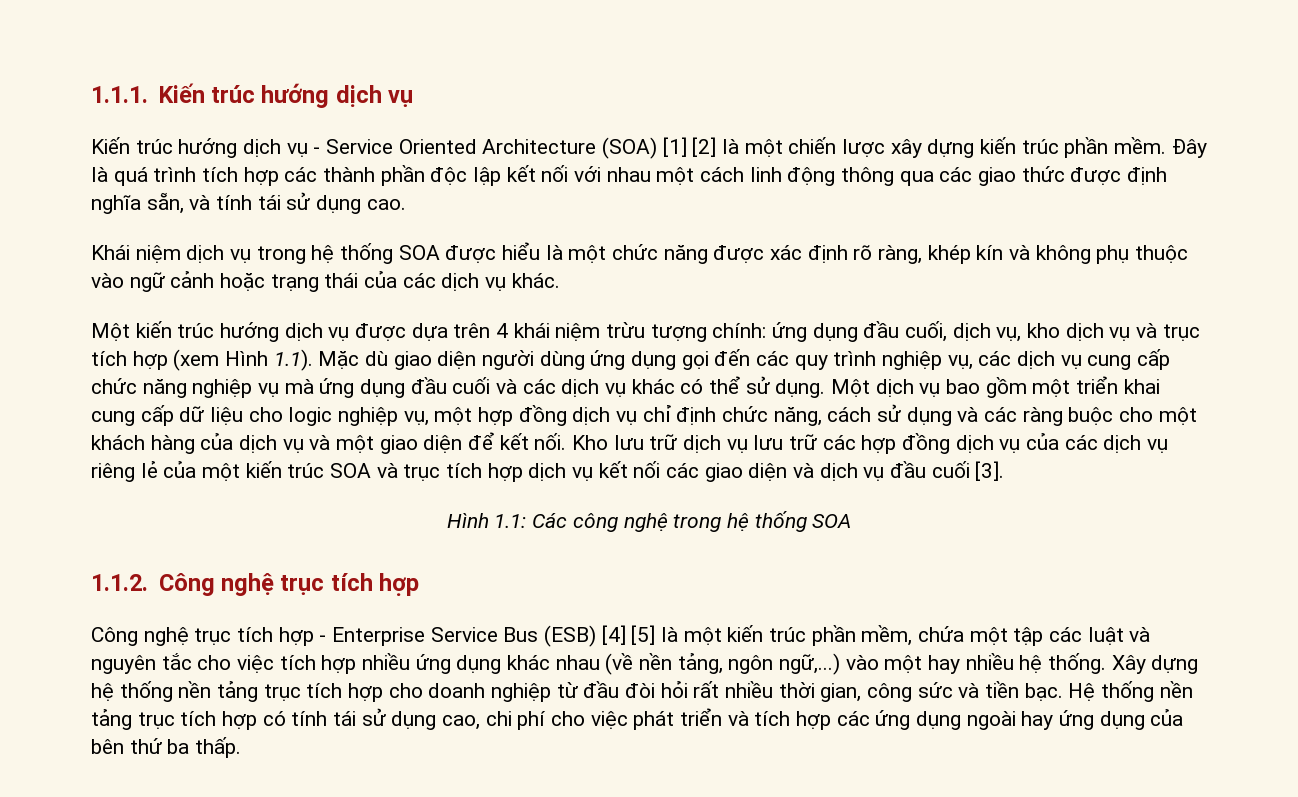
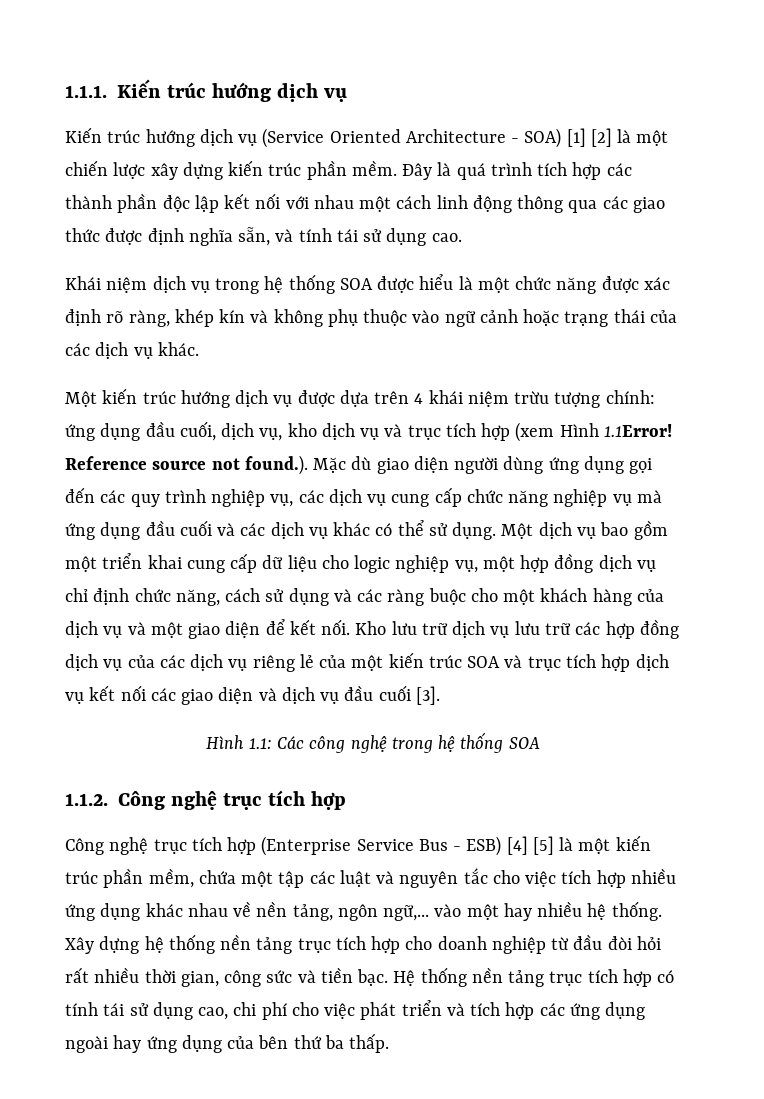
- Kiến trúc hướng dịch vụ - Service Oriented Architecture (SOA) [1] [2] là một chiến lược xây dựng kiến trúc phần mềm.
+ Kiến trúc hướng dịch vụ (Service Oriented Architecture - SOA) [1] [2] là một chiến lược xây dựng kiến trúc phần mềm.
- ứng dụng đầu cuối, dịch vụ, kho dịch vụ và trục tích hợp (xem Hình 1.1). Mặc dù giao diện người dùng ứng dụng gọi đến các quy trình nghiệp vụ, các dịch vụ cung cấp chức năng nghiệp vụ mà ứng dụng đầu cuối và các dịch vụ khác có thể sử dụng.
+ ứng dụng đầu cuối, dịch vụ, kho dịch vụ và trục tích hợp (xem Hình 1.1Error! Reference source not found.). Mặc dù giao diện người dùng ứng dụng gọi đến các quy trình nghiệp vụ, các dịch vụ cung cấp chức năng nghiệp vụ mà ứng dụng đầu cuối và các dịch vụ khác có thể sử dụng.
- Công nghệ trục tích hợp - Enterprise Service Bus (ESB) [4] [5] là một kiến trúc phần mềm, chứa một tập các luật và nguyên tắc cho việc tích hợp nhiều ứng dụng khác nhau (về nền tảng, ngôn ngữ,...) vào một hay nhiều hệ thống.
+ Công nghệ trục tích hợp (Enterprise Service Bus - ESB) [4] [5] là một kiến trúc phần mềm, chứa một tập các luật và nguyên tắc cho việc tích hợp nhiều ứng dụng khác nhau về nền tảng, ngôn ngữ,... vào một hay nhiều hệ thống.

